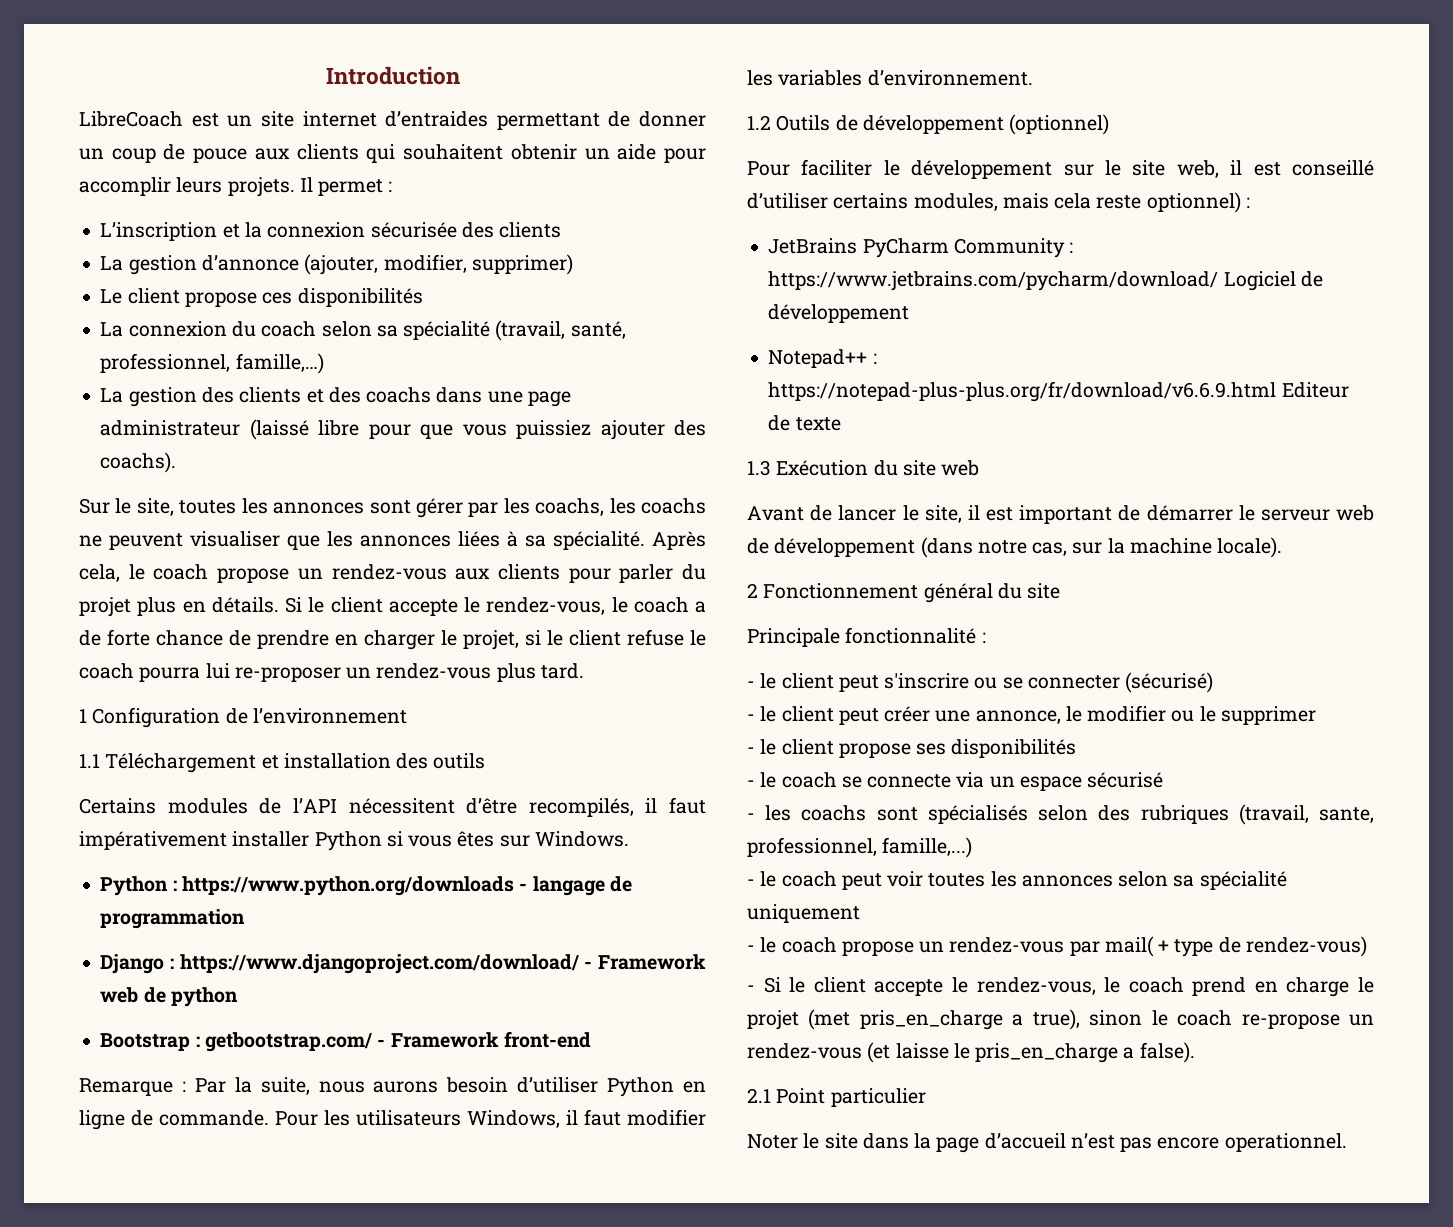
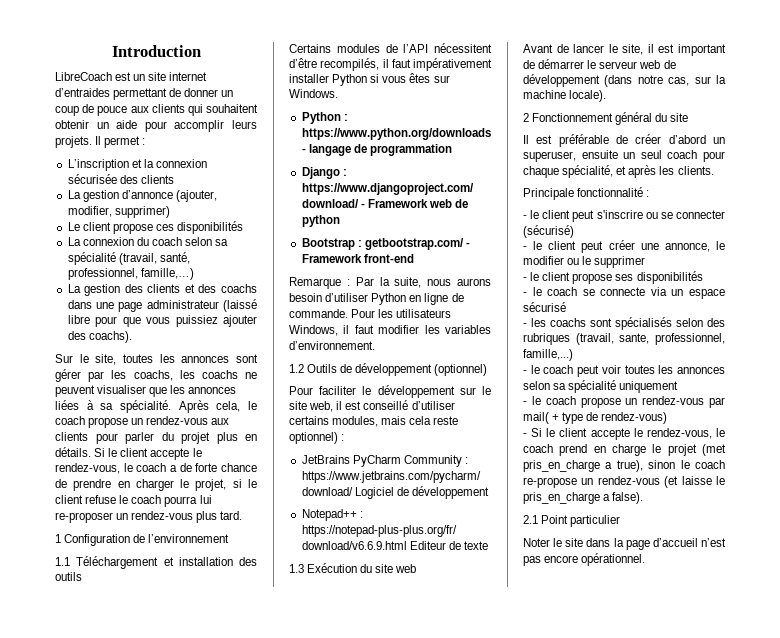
+ Il est préférable de créer d’abord un superuser, ensuite un seul coach pour chaque spécialité, et après les clients.
- Noter le site dans la page d’accueil n’est pas encore operationnel.
+ Noter le site dans la page d’accueil n’est pas encore opérationnel.

